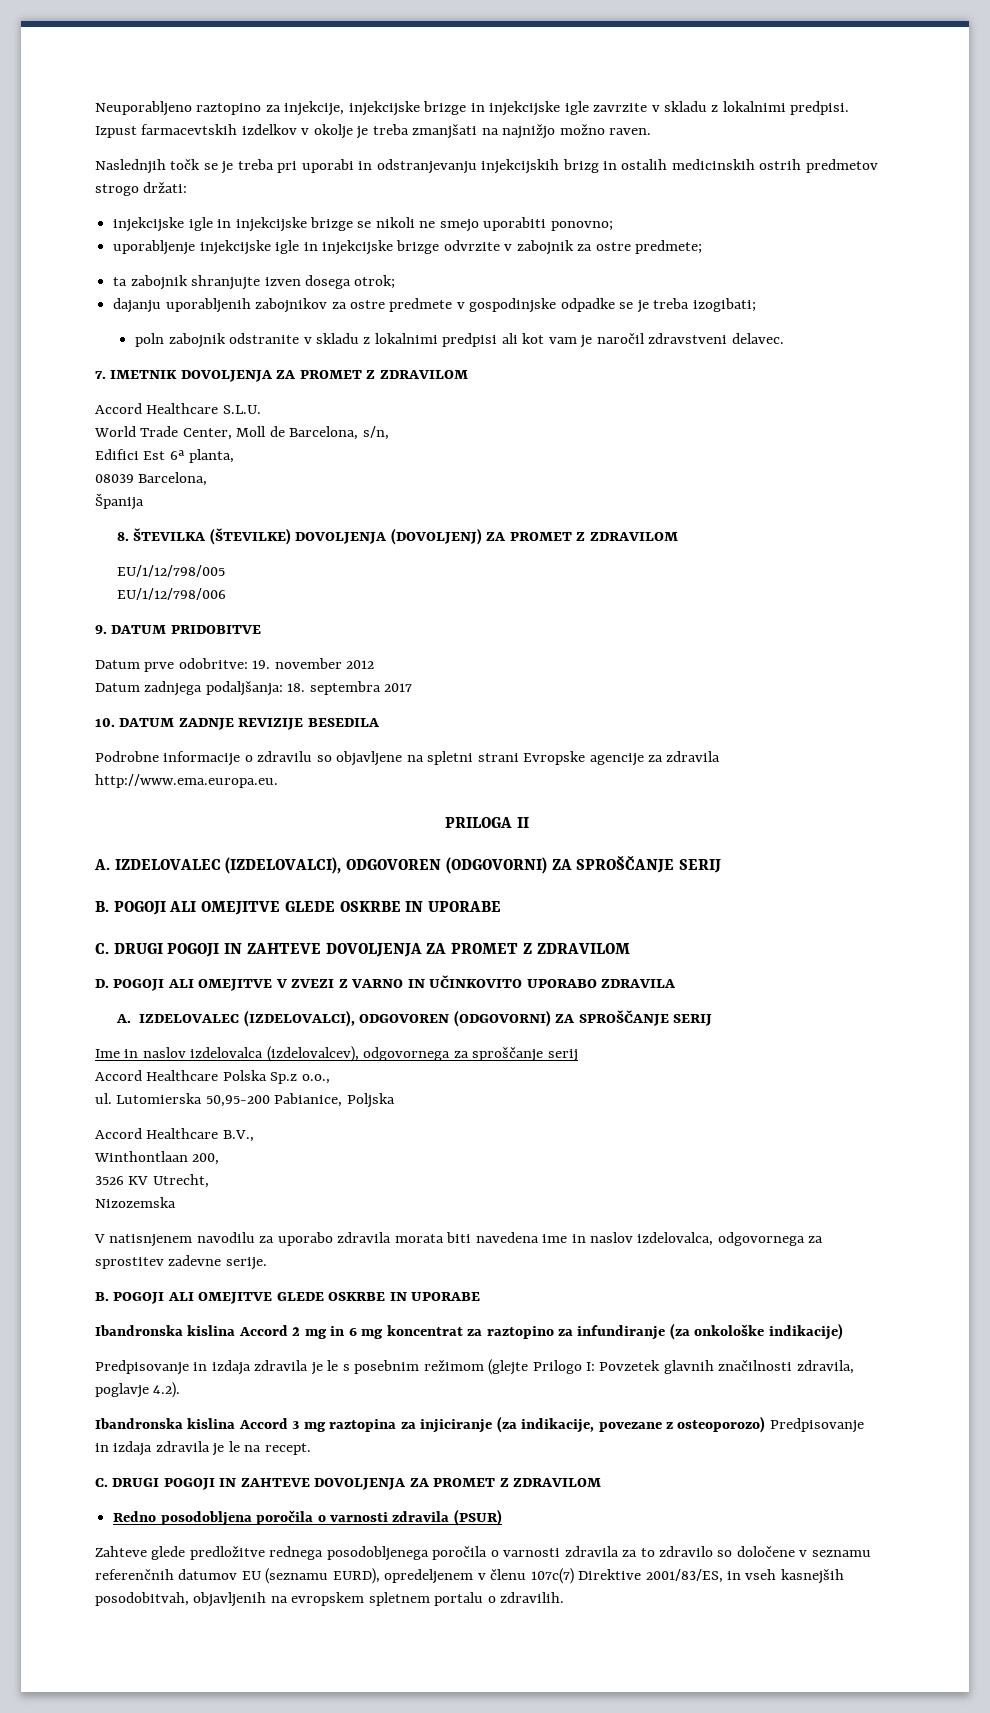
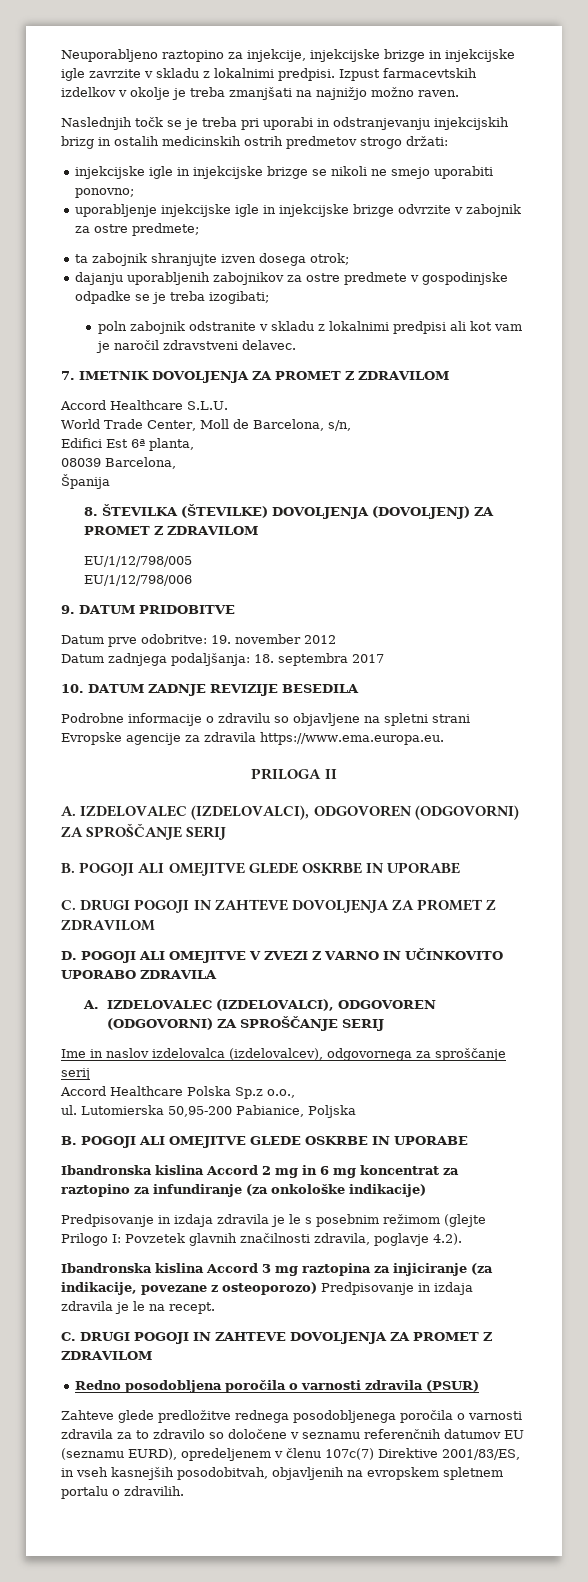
- Podrobne informacije o zdravilu so objavljene na spletni strani Evropske agencije za zdravila http://www.ema.europa.eu.
+ Podrobne informacije o zdravilu so objavljene na spletni strani Evropske agencije za zdravila https://www.ema.europa.eu.
- Accord Healthcare B.V.,
- Winthontlaan 200,
- 3526 KV Utrecht,
- Nizozemska
- V natisnjenem navodilu za uporabo zdravila morata biti navedena ime in naslov izdelovalca, odgovornega za sprostitev zadevne serije.

